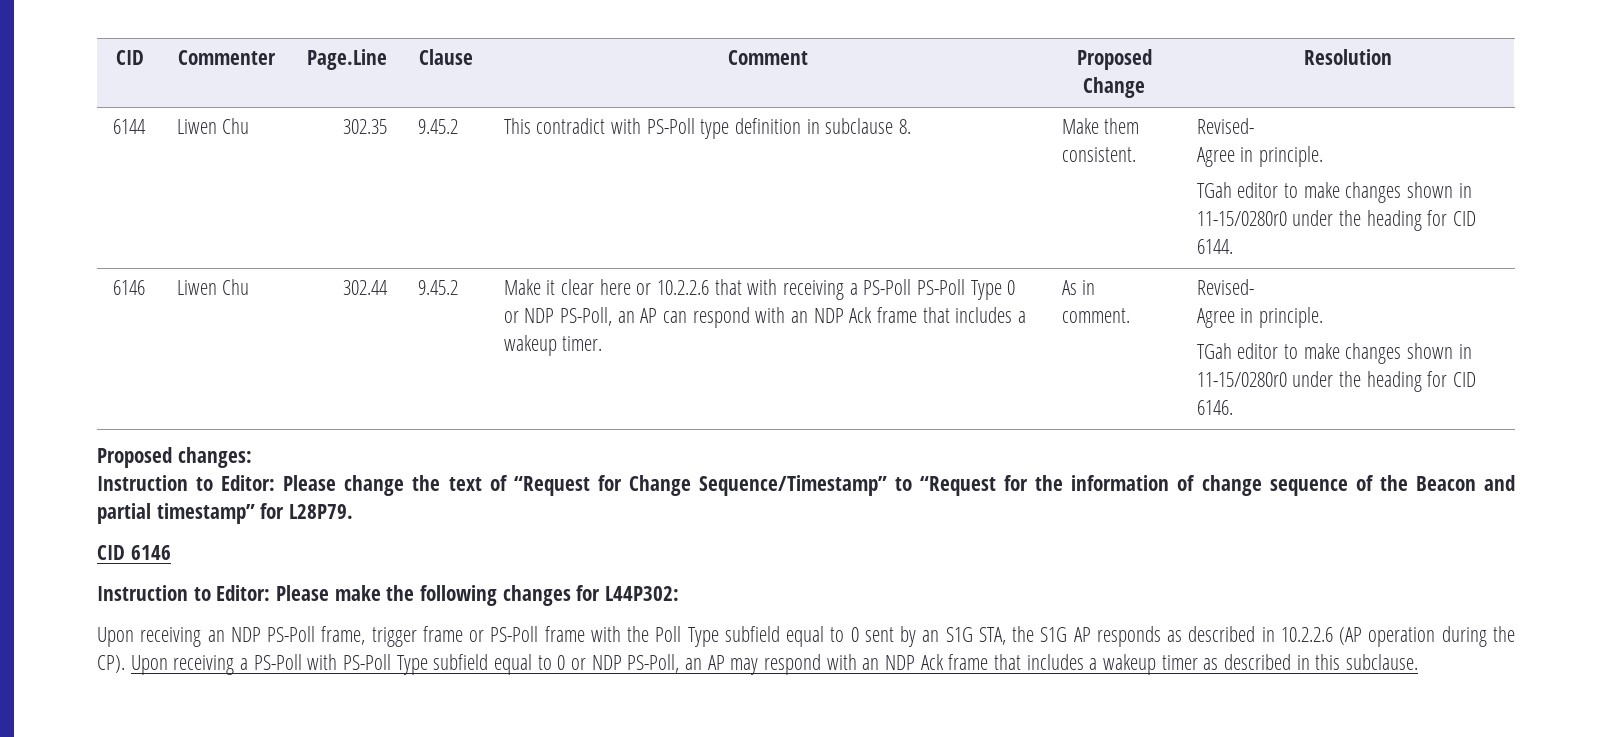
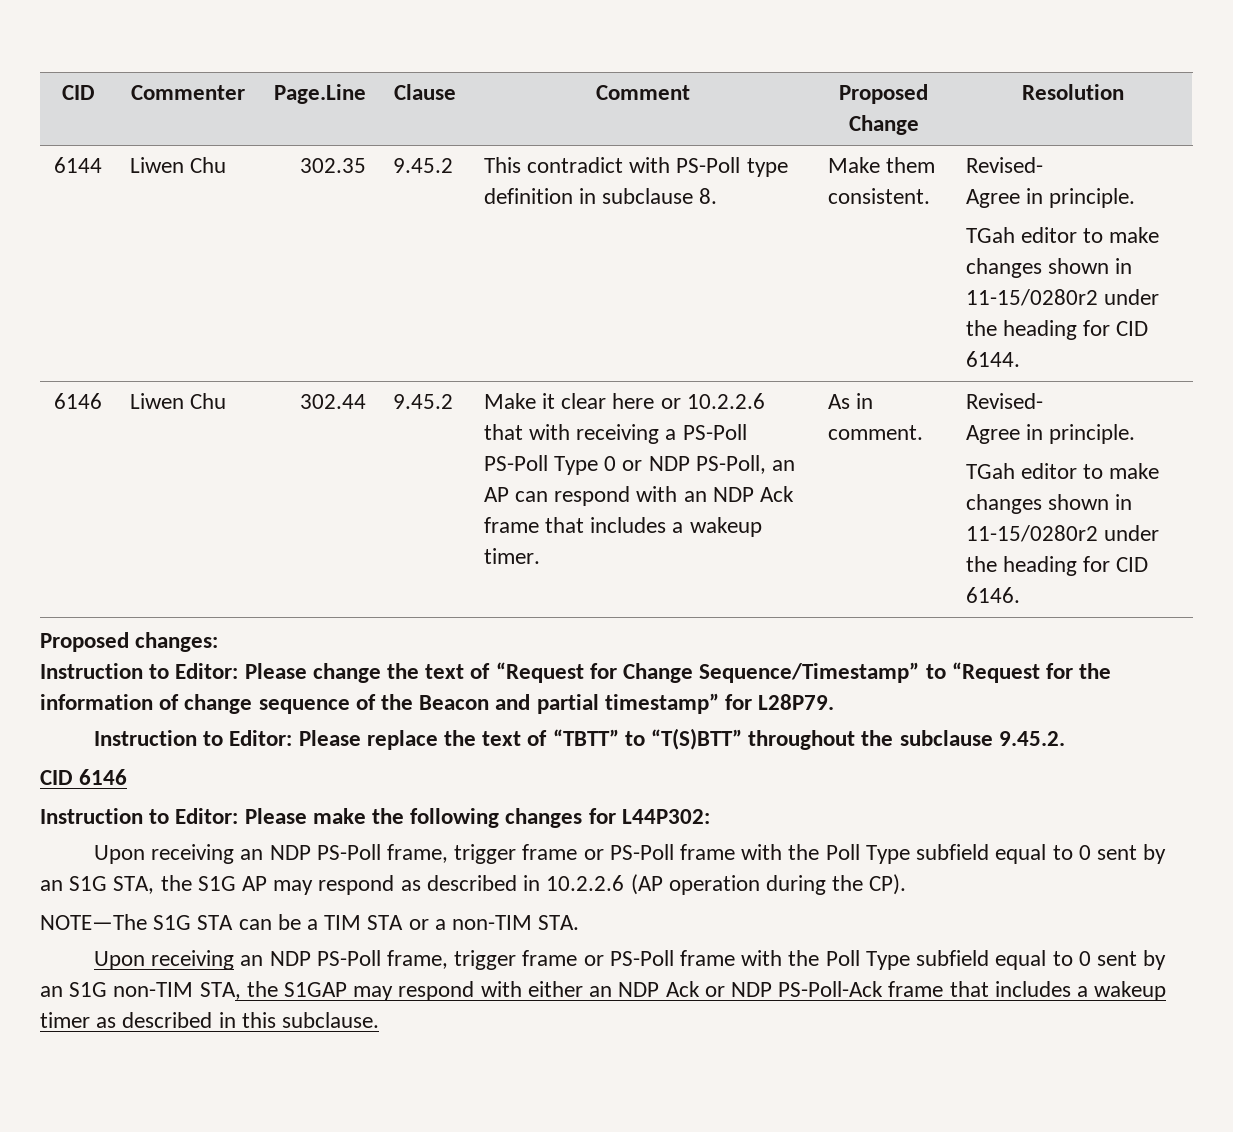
  6144 | Liwen Chu | 302.35 | 9.45.2 | This contradict with PS-Poll type definition in subclause 8. | Make them consistent. | Revised-
  Agree in principle.
- TGah editor to make changes shown in 11-15/0280r0 under the heading for CID 6144.
+ TGah editor to make changes shown in 11-15/0280r2 under the heading for CID 6144.
- TGah editor to make changes shown in 11-15/0280r0 under the heading for CID 6146.
+ TGah editor to make changes shown in 11-15/0280r2 under the heading for CID 6146.
+ Instruction to Editor: Please replace the text of “TBTT” to “T(S)BTT” throughout the subclause 9.45.2.
- Upon receiving an NDP PS-Poll frame, trigger frame or PS-Poll frame with the Poll Type subfield equal to 0 sent by an S1G STA, the S1G AP responds as described in 10.2.2.6 (AP operation during the CP). Upon receiving a PS-Poll with PS-Poll Type subfield equal to 0 or NDP PS-Poll, an AP may respond with an NDP Ack frame that includes a wakeup timer as described in this subclause.
+ Upon receiving an NDP PS-Poll frame, trigger frame or PS-Poll frame with the Poll Type subfield equal to 0 sent by an S1G STA, the S1G AP may respond as described in 10.2.2.6 (AP operation during the CP).
+ NOTE—The S1G STA can be a TIM STA or a non-TIM STA.
+ Upon receiving an NDP PS-Poll frame, trigger frame or PS-Poll frame with the Poll Type subfield equal to 0 sent by an S1G non-TIM STA, the S1GAP may respond with either an NDP Ack or NDP PS-Poll-Ack frame that includes a wakeup timer as described in this subclause.

